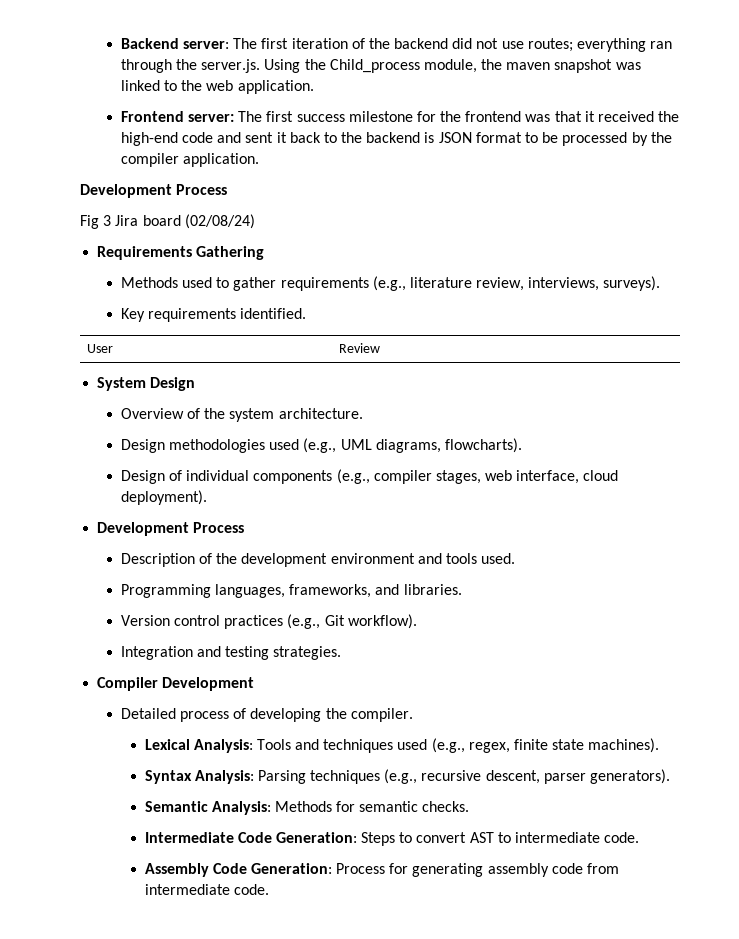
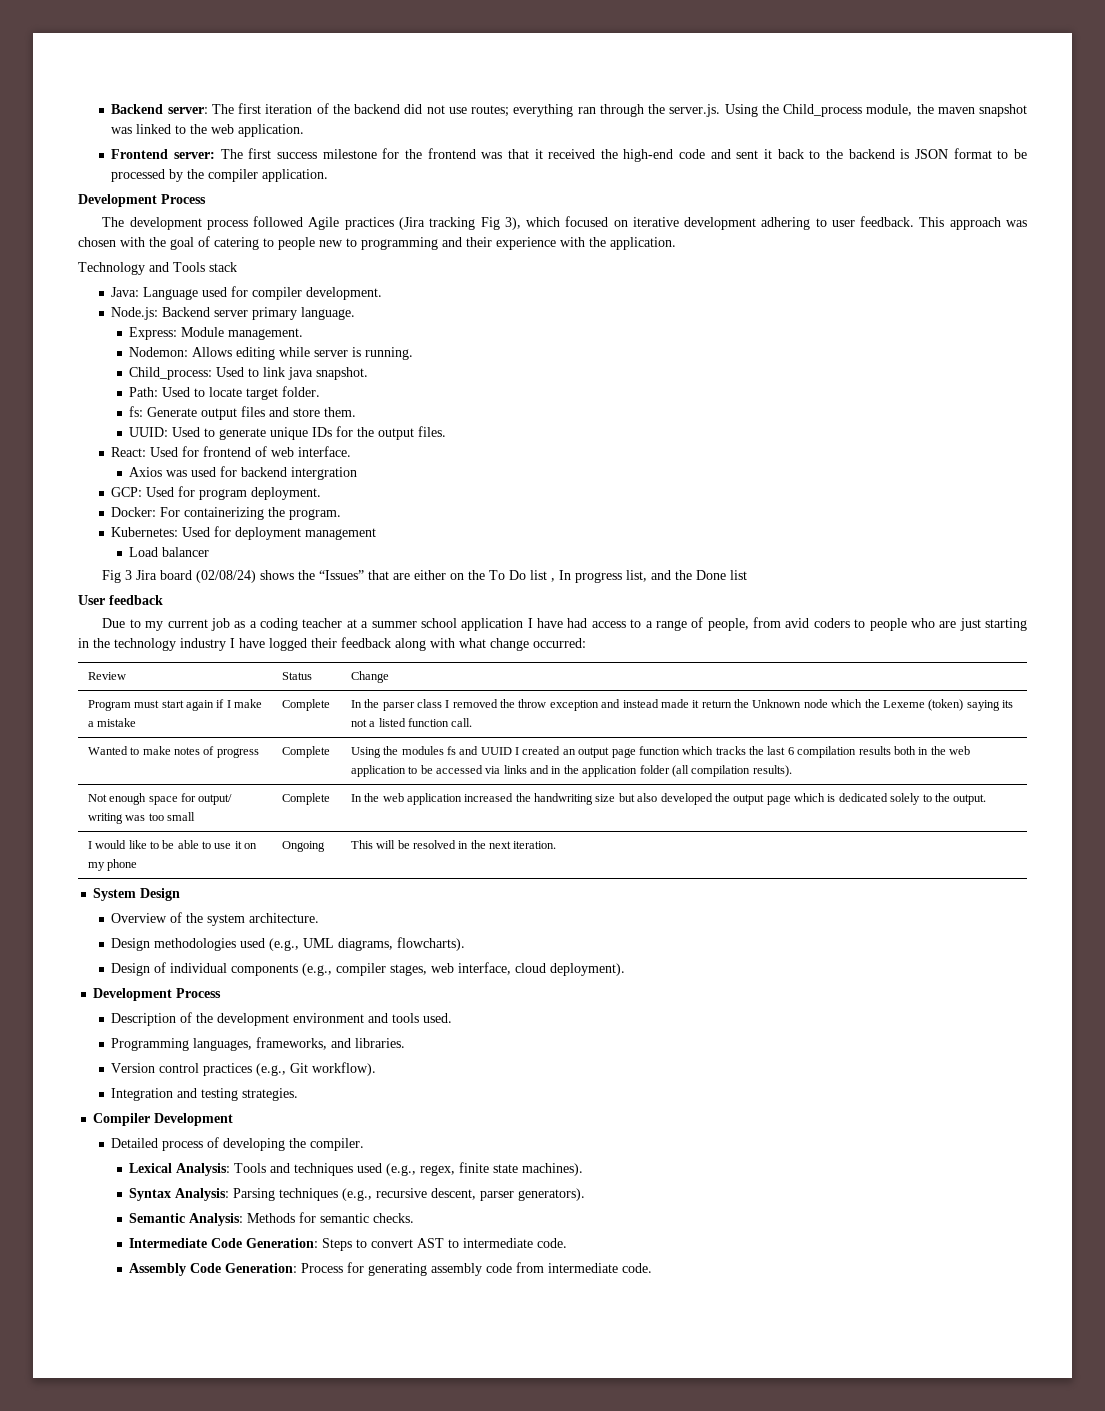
+ The development process followed Agile practices (Jira tracking Fig 3), which focused on iterative development adhering to user feedback. This approach was chosen with the goal of catering to people new to programming and their experience with the application.
+ Technology and Tools stack
+ Java: Language used for compiler development.
+ Node.js: Backend server primary language.
+ Express: Module management.
+ Nodemon: Allows editing while server is running.
+ Child_process: Used to link java snapshot.
+ Path: Used to locate target folder.
+ fs: Generate output files and store them.
+ UUID: Used to generate unique IDs for the output files.
+ React: Used for frontend of web interface.
+ Axios was used for backend intergration
+ GCP: Used for program deployment.
+ Docker: For containerizing the program.
+ Kubernetes: Used for deployment management
+ Load balancer
- Fig 3 Jira board (02/08/24)
- Requirements Gathering
- Methods used to gather requirements (e.g., literature review, interviews, surveys).
- Key requirements identified.
- User | Review
+ Fig 3 Jira board (02/08/24) shows the “Issues” that are either on the To Do list , In progress list, and the Done list
+ User feedback
+ Due to my current job as a coding teacher at a summer school application I have had access to a range of people, from avid coders to people who are just starting in the technology industry I have logged their feedback along with what change occurred:
+ Review | Status | Change
+ Program must start again if I make a mistake | Complete | In the parser class I removed the throw exception and instead made it return the Unknown node which the Lexeme (token) saying its not a listed function call.
+ Wanted to make notes of progress | Complete | Using the modules fs and UUID I created an output page function which tracks the last 6 compilation results both in the web application to be accessed via links and in the application folder (all compilation results).
+ Not enough space for output/ writing was too small | Complete | In the web application increased the handwriting size but also developed the output page which is dedicated solely to the output.
+ I would like to be able to use it on my phone | Ongoing | This will be resolved in the next iteration.

